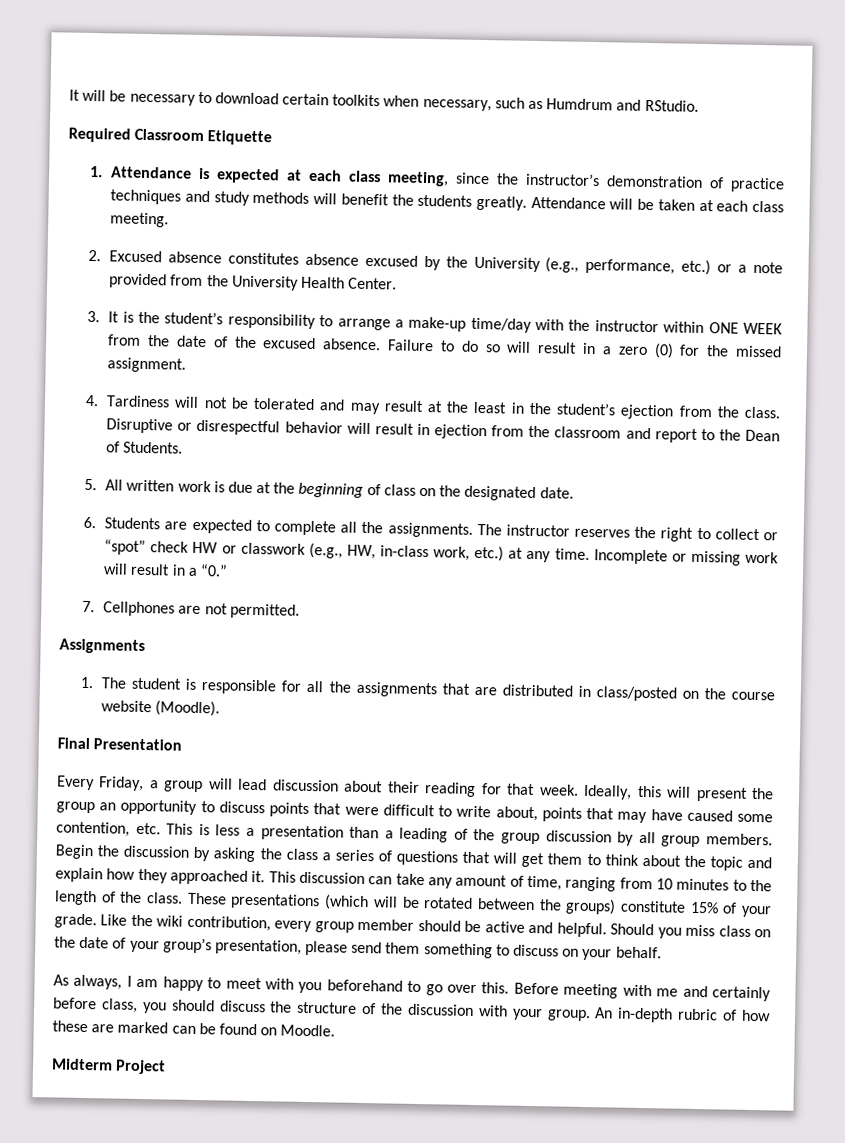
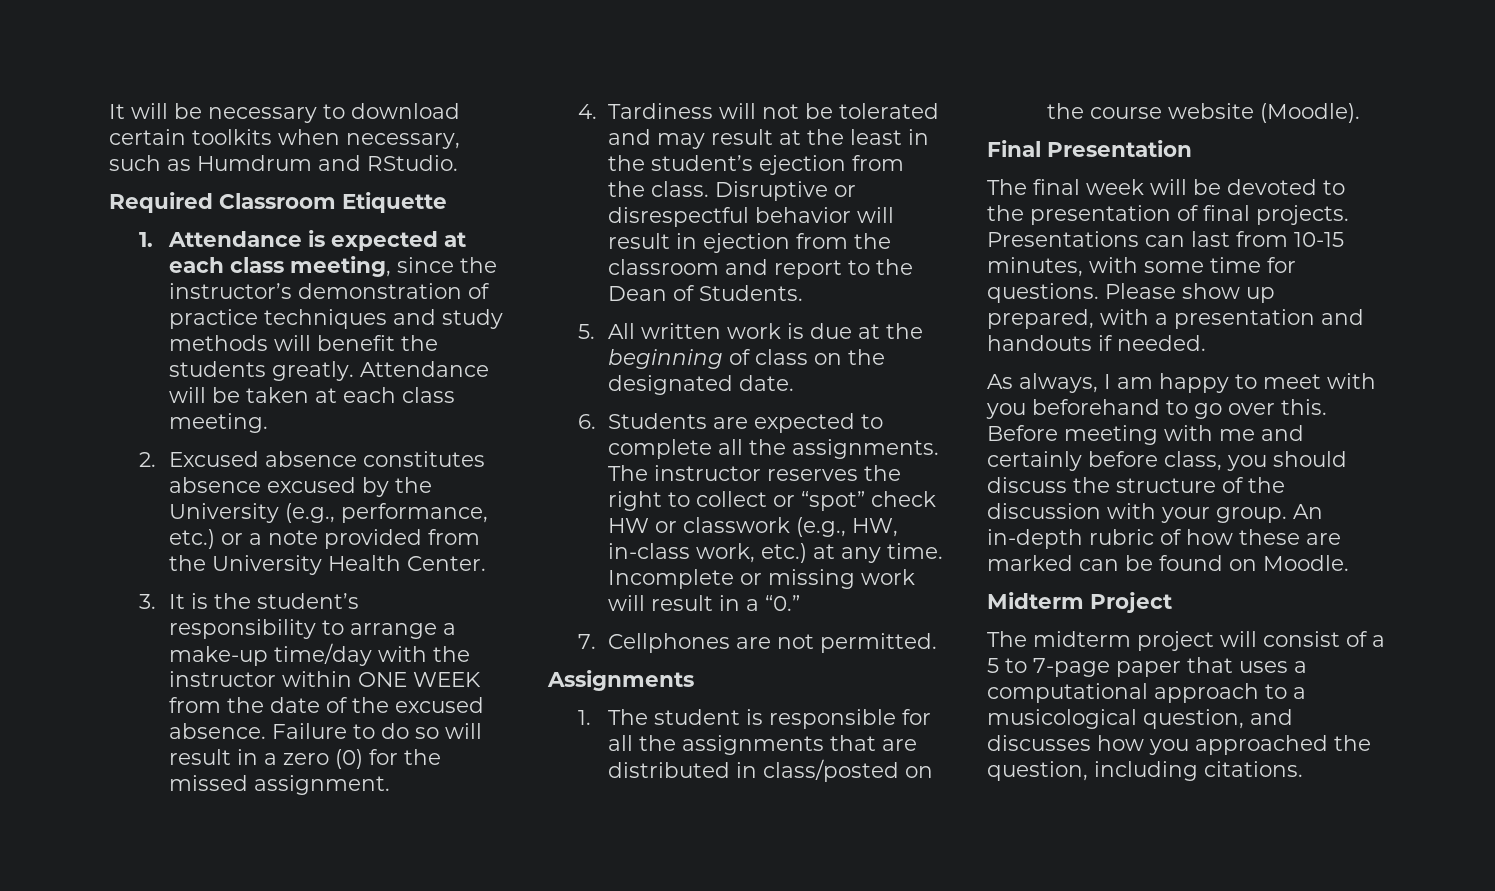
- Every Friday, a group will lead discussion about their reading for that week. Ideally, this will present the group an opportunity to discuss points that were difficult to write about, points that may have caused some contention, etc. This is less a presentation than a leading of the group discussion by all group members. Begin the discussion by asking the class a series of questions that will get them to think about the topic and explain how they approached it. This discussion can take any amount of time, ranging from 10 minutes to the length of the class. These presentations (which will be rotated between the groups) constitute 15% of your grade. Like the wiki contribution, every group member should be active and helpful. Should you miss class on the date of your group’s presentation, please send them something to discuss on your behalf.
+ The final week will be devoted to the presentation of final projects. Presentations can last from 10-15 minutes, with some time for questions. Please show up prepared, with a presentation and handouts if needed.
+ The midterm project will consist of a 5 to 7-page paper that uses a computational approach to a musicological question, and discusses how you approached the question, including citations.

